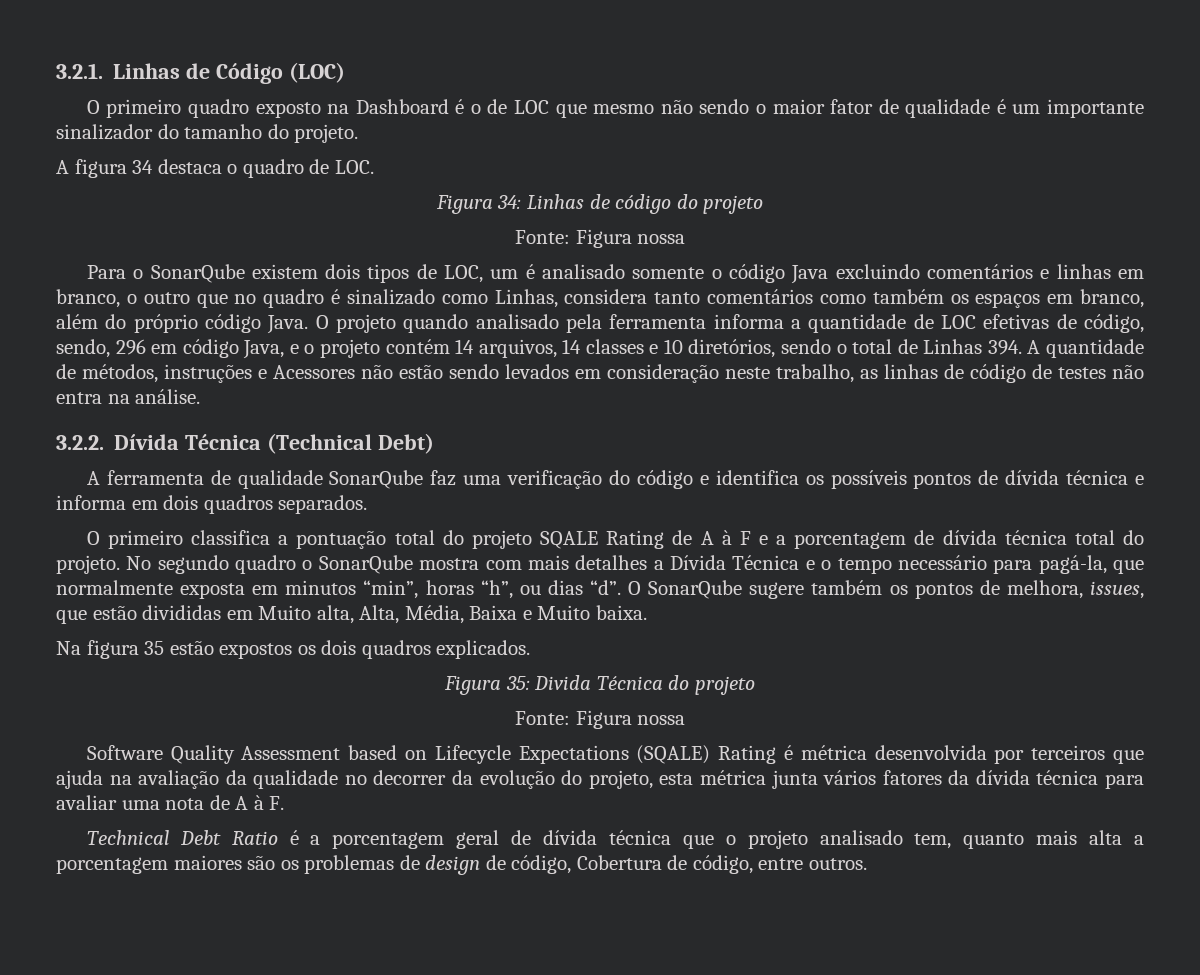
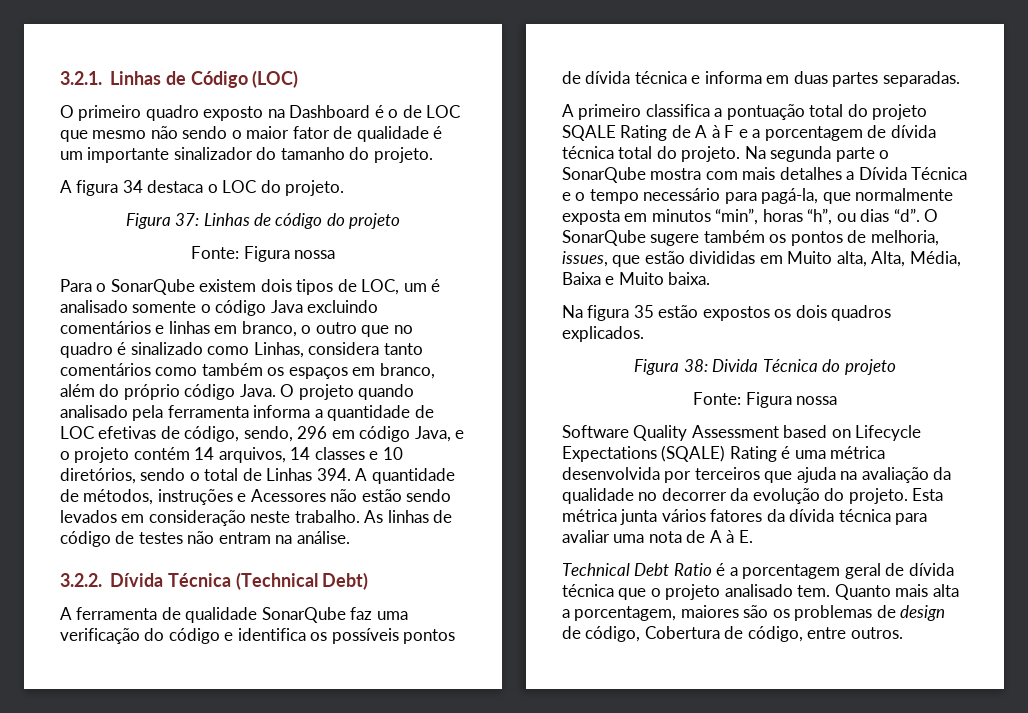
- A figura 34 destaca o quadro de LOC.
- Figura 34: Linhas de código do projeto
+ A figura 34 destaca o LOC do projeto.
+ Figura 37: Linhas de código do projeto
- O projeto quando analisado pela ferramenta informa a quantidade de LOC efetivas de código, sendo, 296 em código Java, e o projeto contém 14 arquivos, 14 classes e 10 diretórios, sendo o total de Linhas 394. A quantidade de métodos, instruções e Acessores não estão sendo levados em consideração neste trabalho, as linhas de código de testes não entra na análise.
+ O projeto quando analisado pela ferramenta informa a quantidade de LOC efetivas de código, sendo, 296 em código Java, e o projeto contém 14 arquivos, 14 classes e 10 diretórios, sendo o total de Linhas 394. A quantidade de métodos, instruções e Acessores não estão sendo levados em consideração neste trabalho. As linhas de código de testes não entram na análise.
- A ferramenta de qualidade SonarQube faz uma verificação do código e identifica os possíveis pontos de dívida técnica e informa em dois quadros separados.
- O primeiro classifica a pontuação total do projeto SQALE Rating de A à F e a porcentagem de dívida técnica total do projeto.
+ A ferramenta de qualidade SonarQube faz uma verificação do código e identifica os possíveis pontos de dívida técnica e informa em duas partes separadas.
+ A primeiro classifica a pontuação total do projeto SQALE Rating de A à F e a porcentagem de dívida técnica total do projeto.
- No segundo quadro o SonarQube mostra com mais detalhes a Dívida Técnica e o tempo necessário para pagá-la, que normalmente exposta em minutos “min”, horas “h”, ou dias “d”.
+ Na segunda parte o SonarQube mostra com mais detalhes a Dívida Técnica e o tempo necessário para pagá-la, que normalmente exposta em minutos “min”, horas “h”, ou dias “d”.
- O SonarQube sugere também os pontos de melhora, issues, que estão divididas em Muito alta, Alta, Média, Baixa e Muito baixa.
+ O SonarQube sugere também os pontos de melhoria, issues, que estão divididas em Muito alta, Alta, Média, Baixa e Muito baixa.
- Figura 35: Divida Técnica do projeto
+ Figura 38: Divida Técnica do projeto
- Software Quality Assessment based on Lifecycle Expectations (SQALE) Rating é métrica desenvolvida por terceiros que ajuda na avaliação da qualidade no decorrer da evolução do projeto, esta métrica junta vários fatores da dívida técnica para avaliar uma nota de A à F.
+ Software Quality Assessment based on Lifecycle Expectations (SQALE) Rating é uma métrica desenvolvida por terceiros que ajuda na avaliação da qualidade no decorrer da evolução do projeto. Esta métrica junta vários fatores da dívida técnica para avaliar uma nota de A à E.
- Technical Debt Ratio é a porcentagem geral de dívida técnica que o projeto analisado tem, quanto mais alta a porcentagem maiores são os problemas de design de código, Cobertura de código, entre outros.
+ Technical Debt Ratio é a porcentagem geral de dívida técnica que o projeto analisado tem. Quanto mais alta a porcentagem, maiores são os problemas de design de código, Cobertura de código, entre outros.

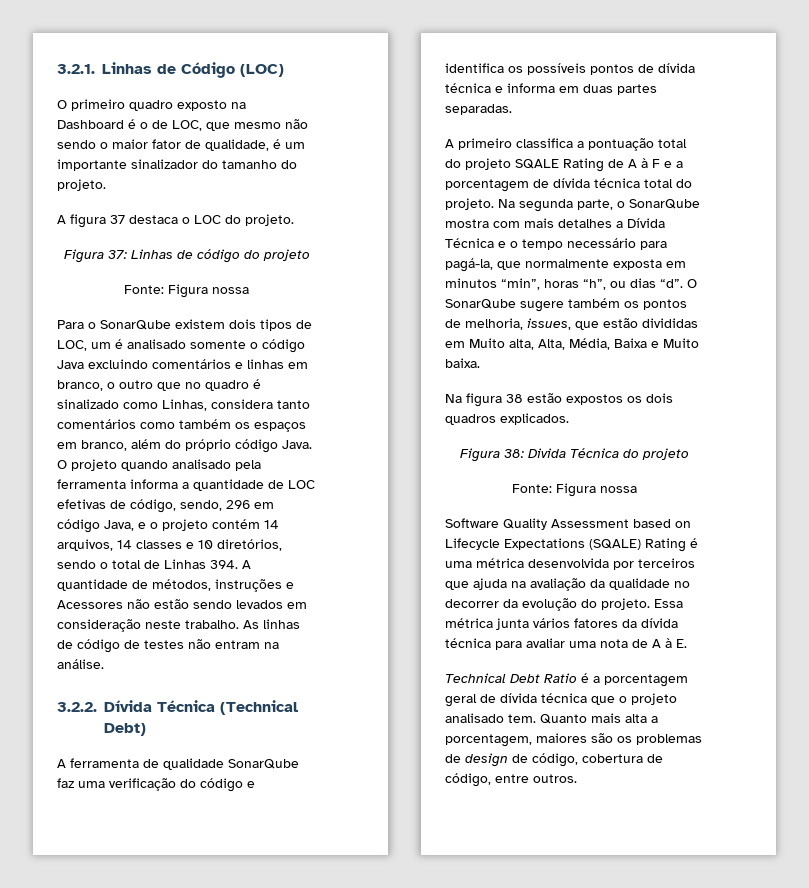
- O primeiro quadro exposto na Dashboard é o de LOC que mesmo não sendo o maior fator de qualidade é um importante sinalizador do tamanho do projeto.
+ O primeiro quadro exposto na Dashboard é o de LOC, que mesmo não sendo o maior fator de qualidade, é um importante sinalizador do tamanho do projeto.
- A figura 34 destaca o LOC do projeto.
+ A figura 37 destaca o LOC do projeto.
- Na segunda parte o SonarQube mostra com mais detalhes a Dívida Técnica e o tempo necessário para pagá-la, que normalmente exposta em minutos “min”, horas “h”, ou dias “d”.
+ Na segunda parte, o SonarQube mostra com mais detalhes a Dívida Técnica e o tempo necessário para pagá-la, que normalmente exposta em minutos “min”, horas “h”, ou dias “d”.
- Na figura 35 estão expostos os dois quadros explicados.
+ Na figura 38 estão expostos os dois quadros explicados.
- Esta métrica junta vários fatores da dívida técnica para avaliar uma nota de A à E.
+ Essa métrica junta vários fatores da dívida técnica para avaliar uma nota de A à E.
- Quanto mais alta a porcentagem, maiores são os problemas de design de código, Cobertura de código, entre outros.
+ Quanto mais alta a porcentagem, maiores são os problemas de design de código, cobertura de código, entre outros.

